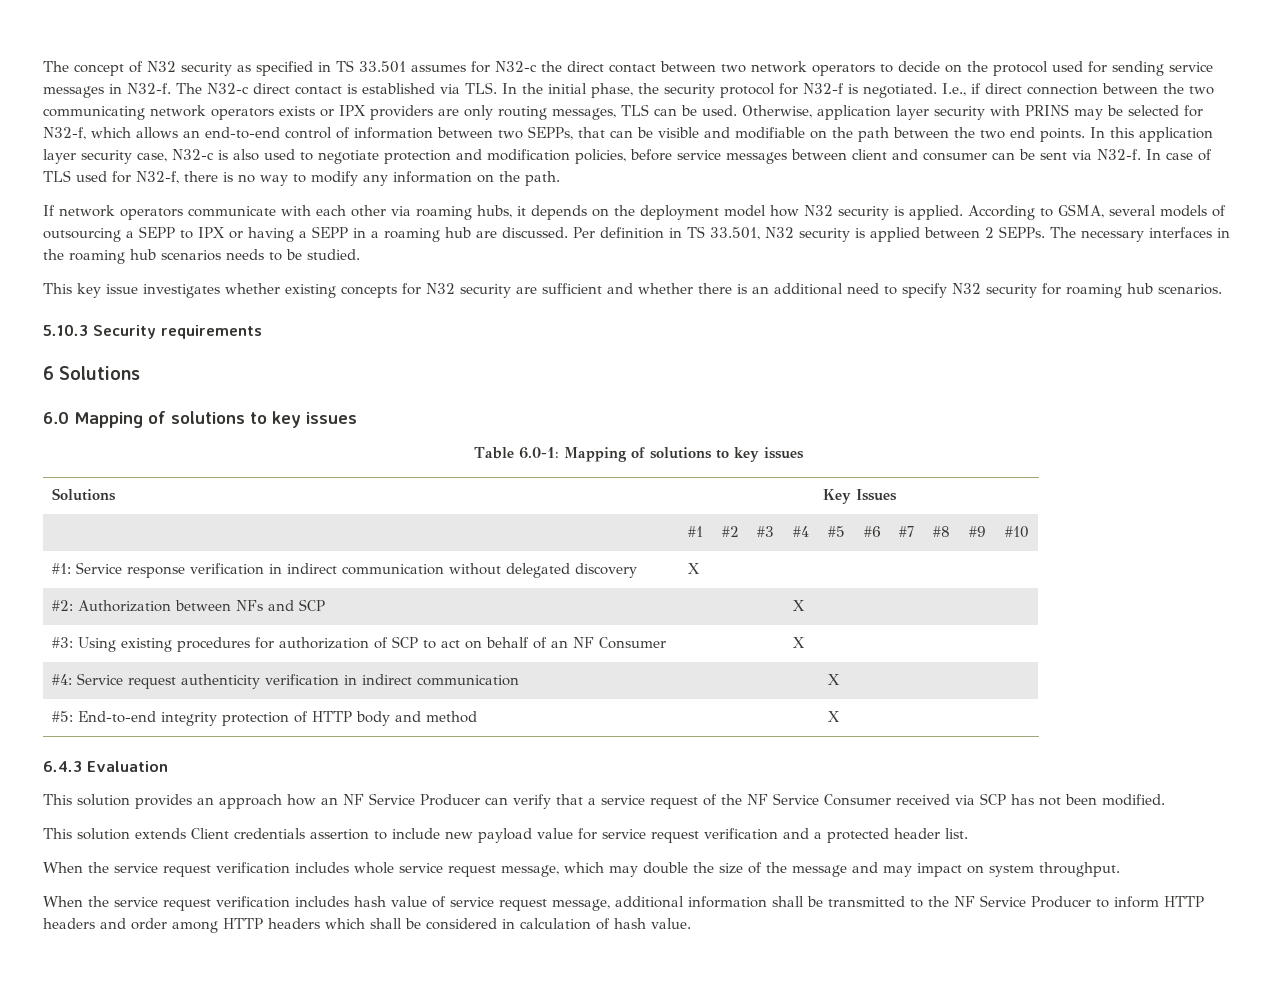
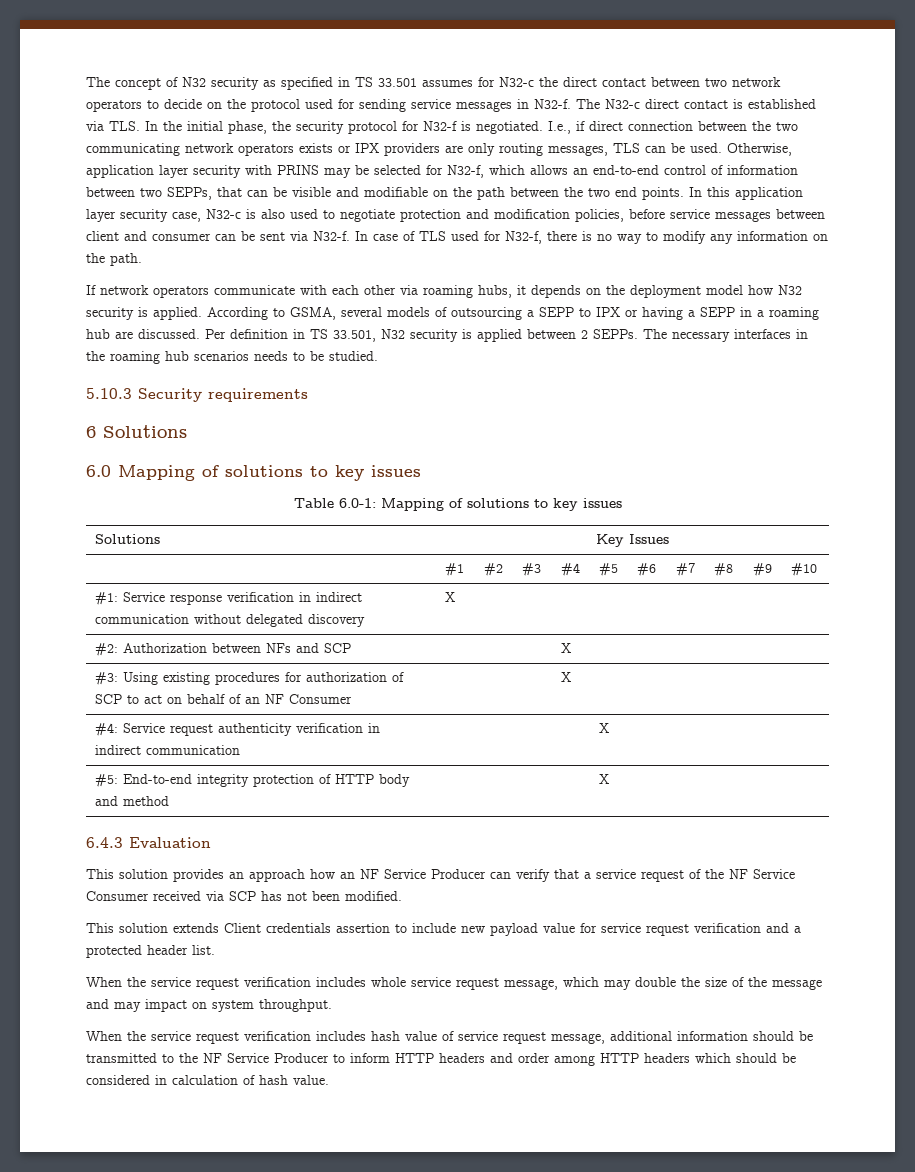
- This key issue investigates whether existing concepts for N32 security are sufficient and whether there is an additional need to specify N32 security for roaming hub scenarios.
- When the service request verification includes hash value of service request message, additional information shall be transmitted to the NF Service Producer to inform HTTP headers and order among HTTP headers which shall be considered in calculation of hash value.
+ When the service request verification includes hash value of service request message, additional information should be transmitted to the NF Service Producer to inform HTTP headers and order among HTTP headers which should be considered in calculation of hash value.

